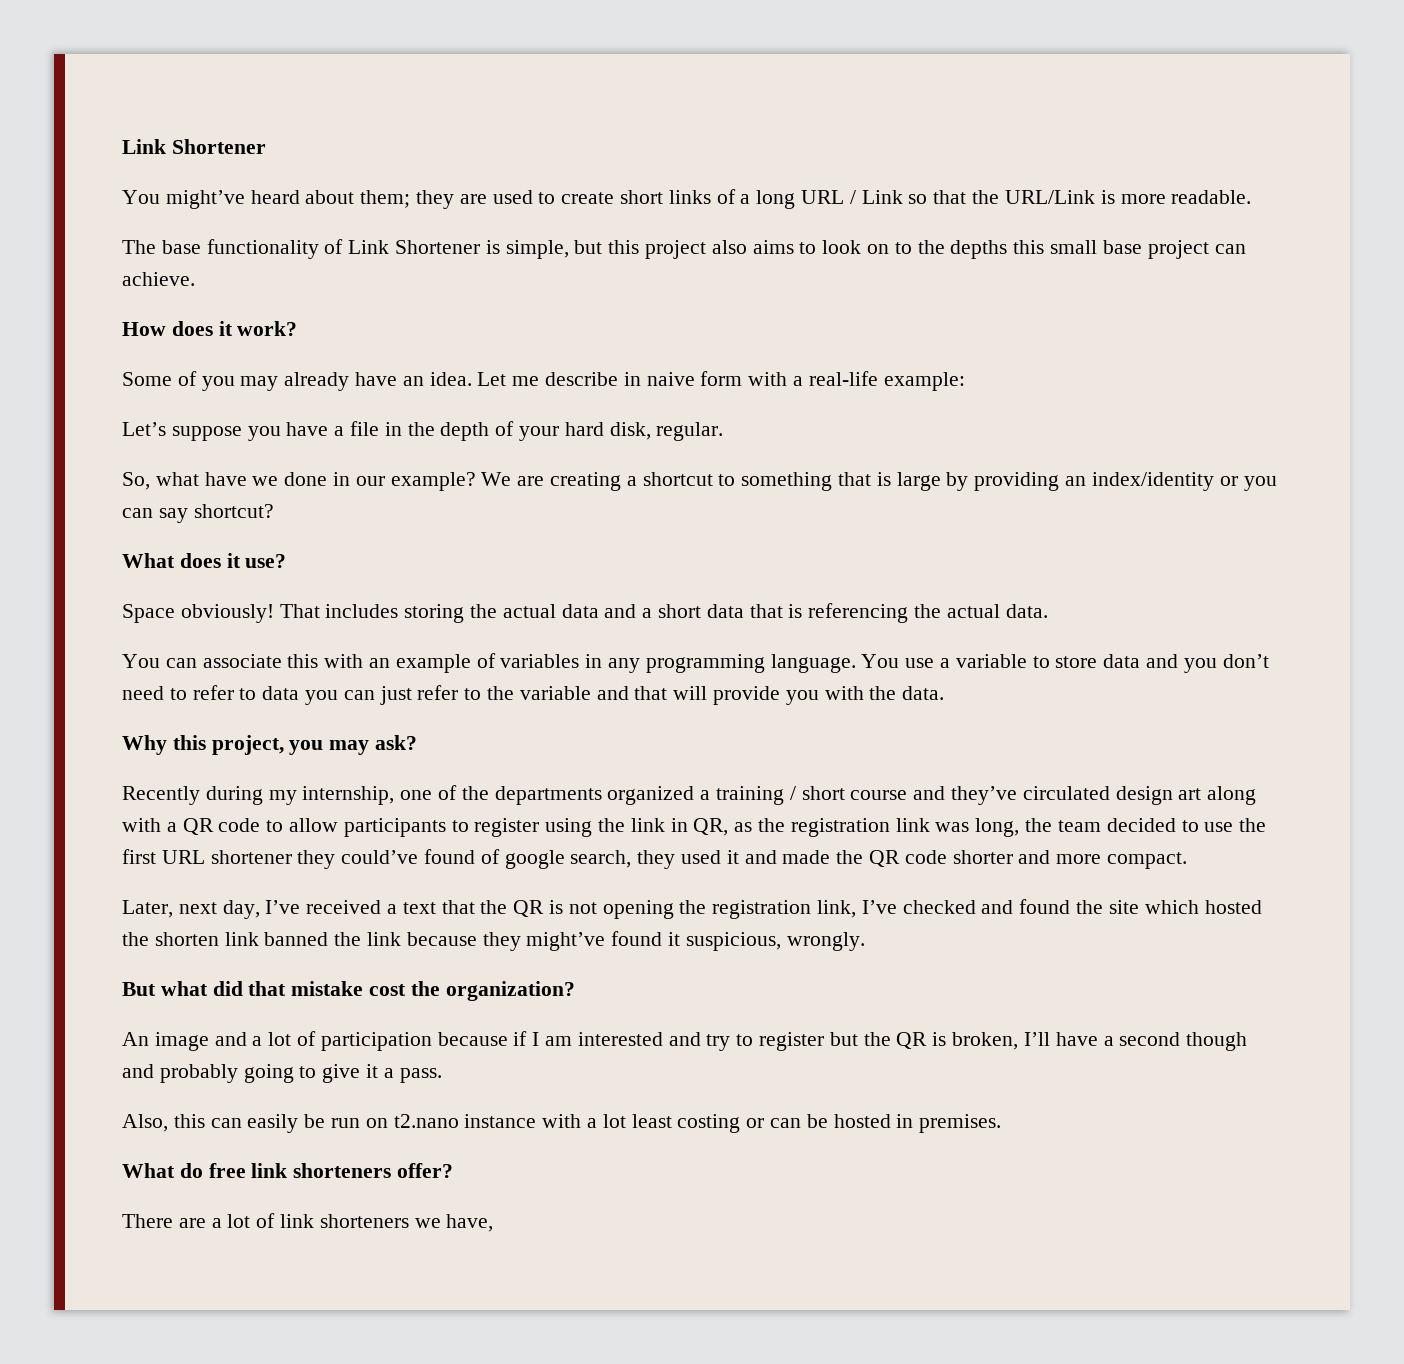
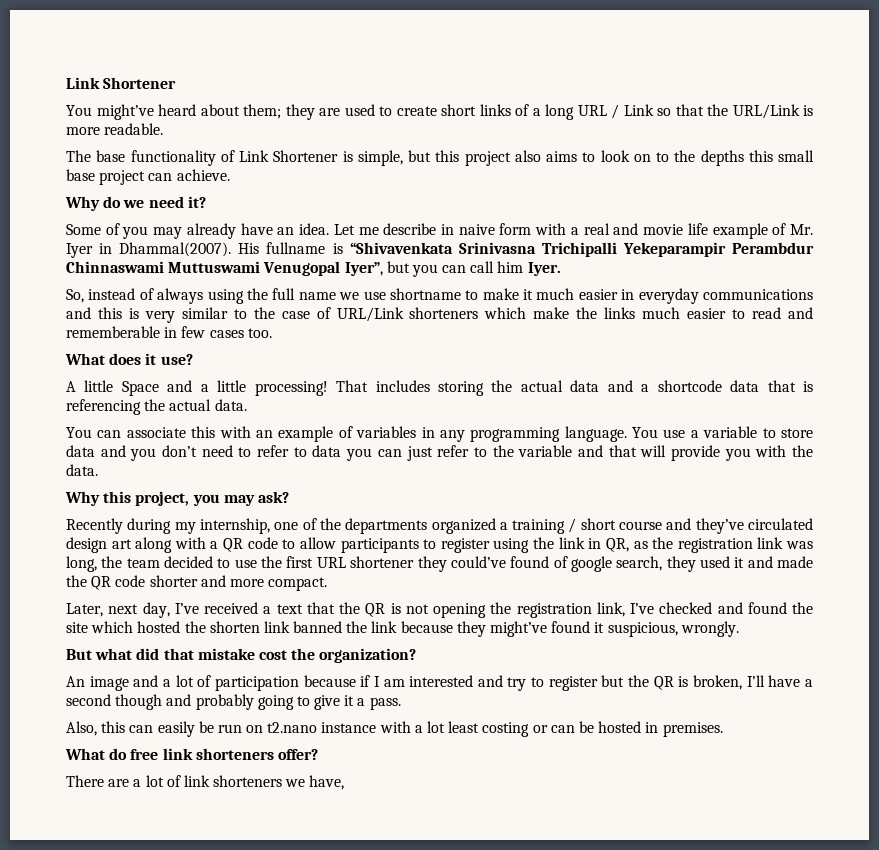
- How does it work?
+ Why do we need it?
- Let me describe in naive form with a real-life example:
- Let’s suppose you have a file in the depth of your hard disk, regular.
- So, what have we done in our example? We are creating a shortcut to something that is large by providing an index/identity or you can say shortcut?
+ Let me describe in naive form with a real and movie life example of Mr. Iyer in Dhammal(2007). His fullname is “Shivavenkata Srinivasna Trichipalli Yekeparampir Perambdur Chinnaswami Muttuswami Venugopal Iyer”, but you can call him Iyer.
+ So, instead of always using the full name we use shortname to make it much easier in everyday communications and this is very similar to the case of URL/Link shorteners which make the links much easier to read and rememberable in few cases too.
  What does it use?
- Space obviously!
+ A little Space and a little processing!
- That includes storing the actual data and a short data that is referencing the actual data.
+ That includes storing the actual data and a shortcode data that is referencing the actual data.

